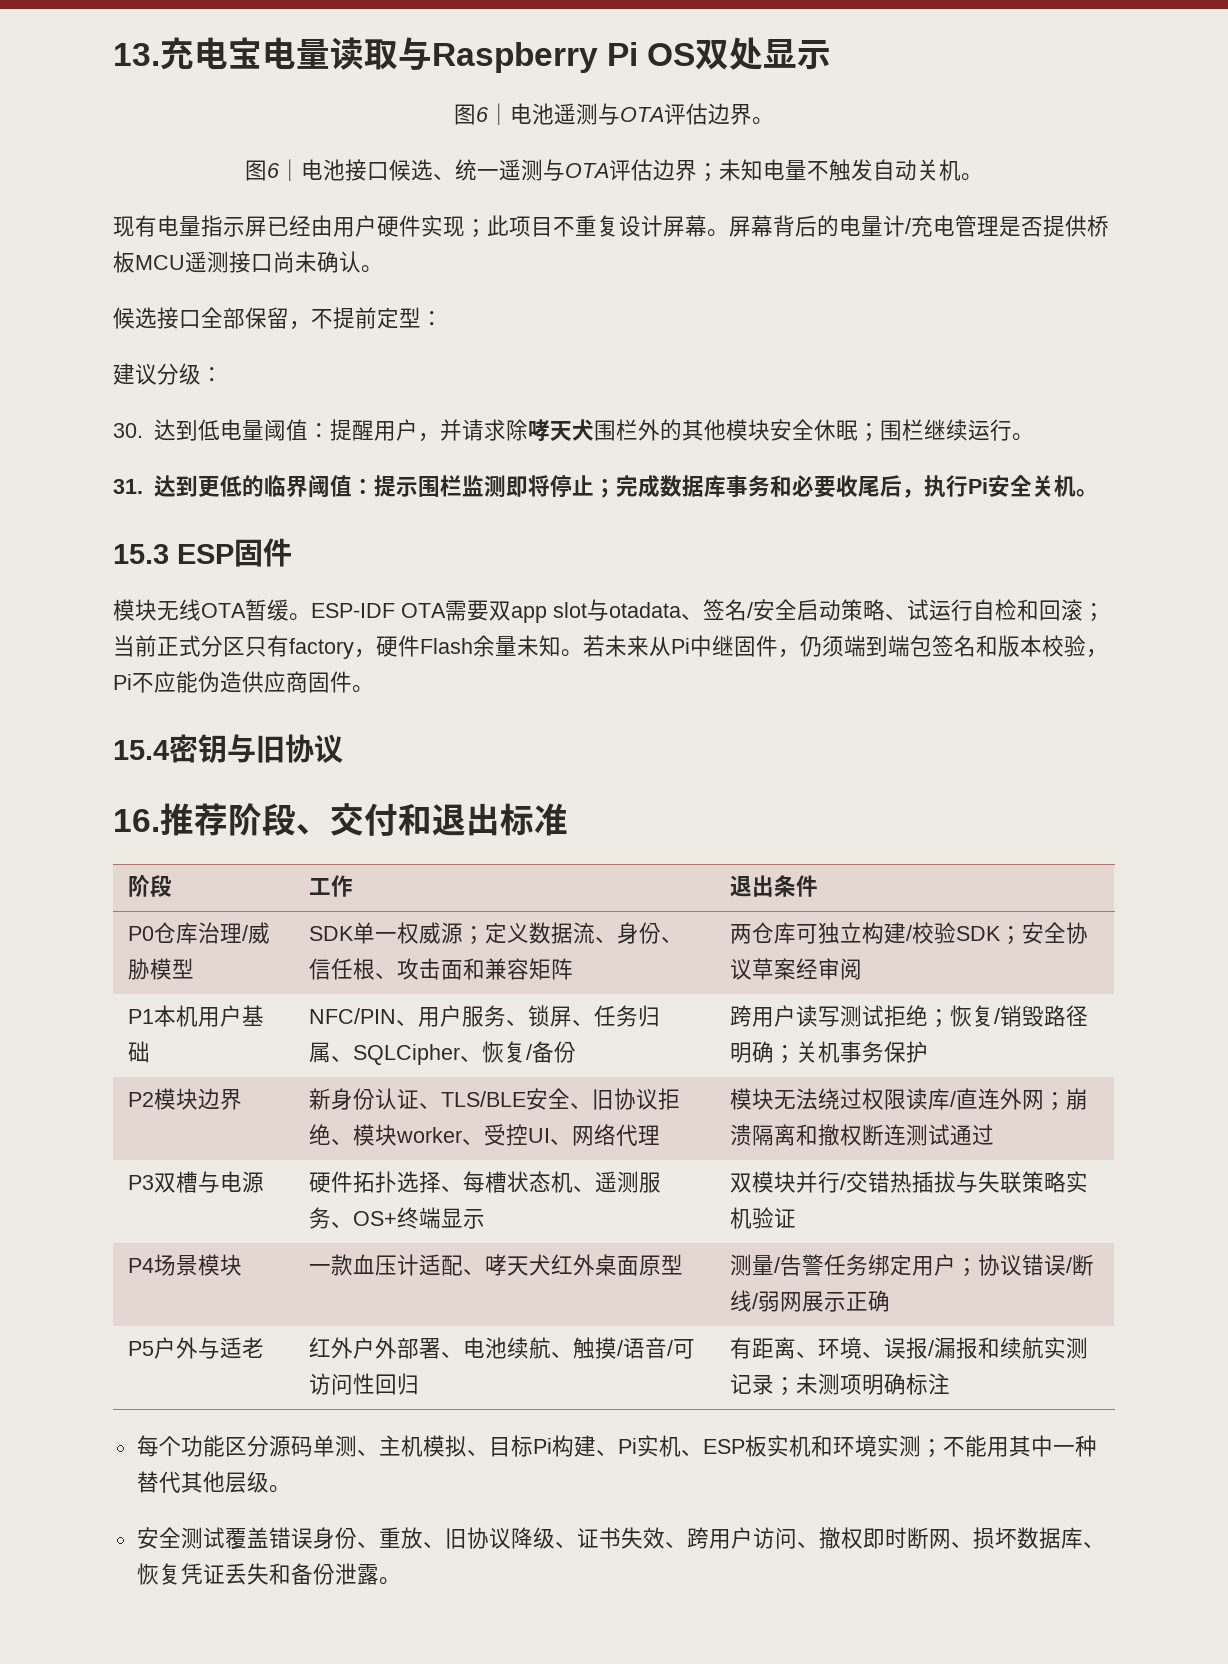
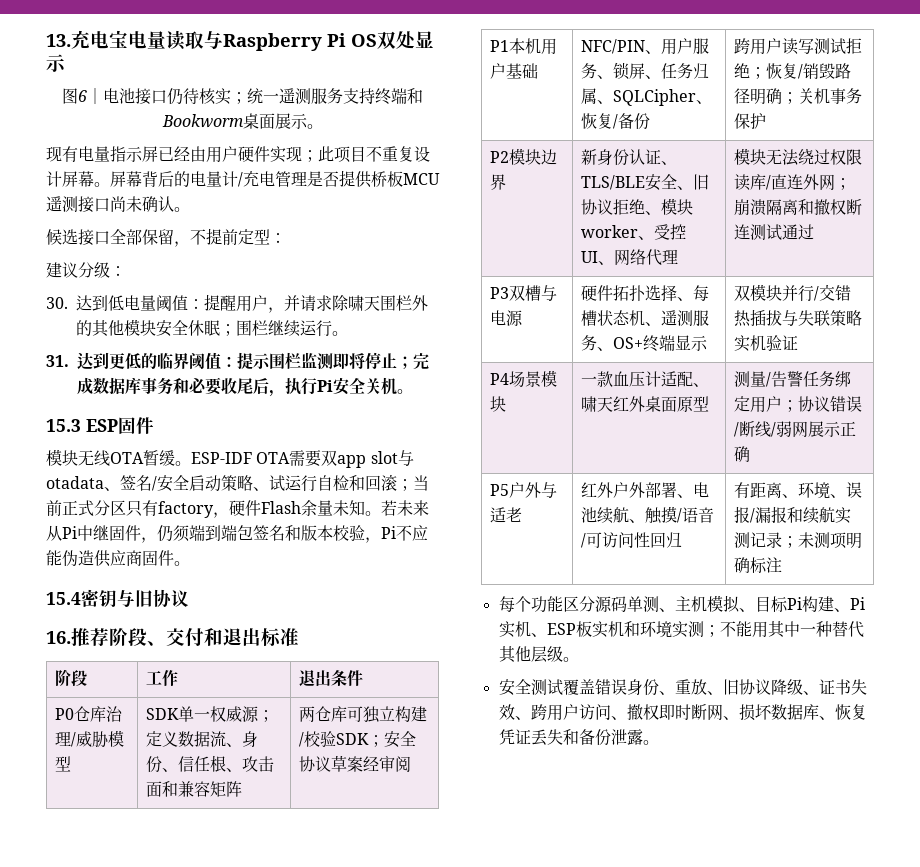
- 图6｜电池遥测与OTA评估边界。
- 图6｜电池接口候选、统一遥测与OTA评估边界；未知电量不触发自动关机。
+ 图6｜电池接口仍待核实；统一遥测服务支持终端和Bookworm桌面展示。
- 30.达到低电量阈值：提醒用户，并请求除哮天犬围栏外的其他模块安全休眠；围栏继续运行。
+ 30.达到低电量阈值：提醒用户，并请求除啸天围栏外的其他模块安全休眠；围栏继续运行。
- P4场景模块 | 一款血压计适配、哮天犬红外桌面原型 | 测量/告警任务绑定用户；协议错误/断线/弱网展示正确
+ P4场景模块 | 一款血压计适配、啸天红外桌面原型 | 测量/告警任务绑定用户；协议错误/断线/弱网展示正确

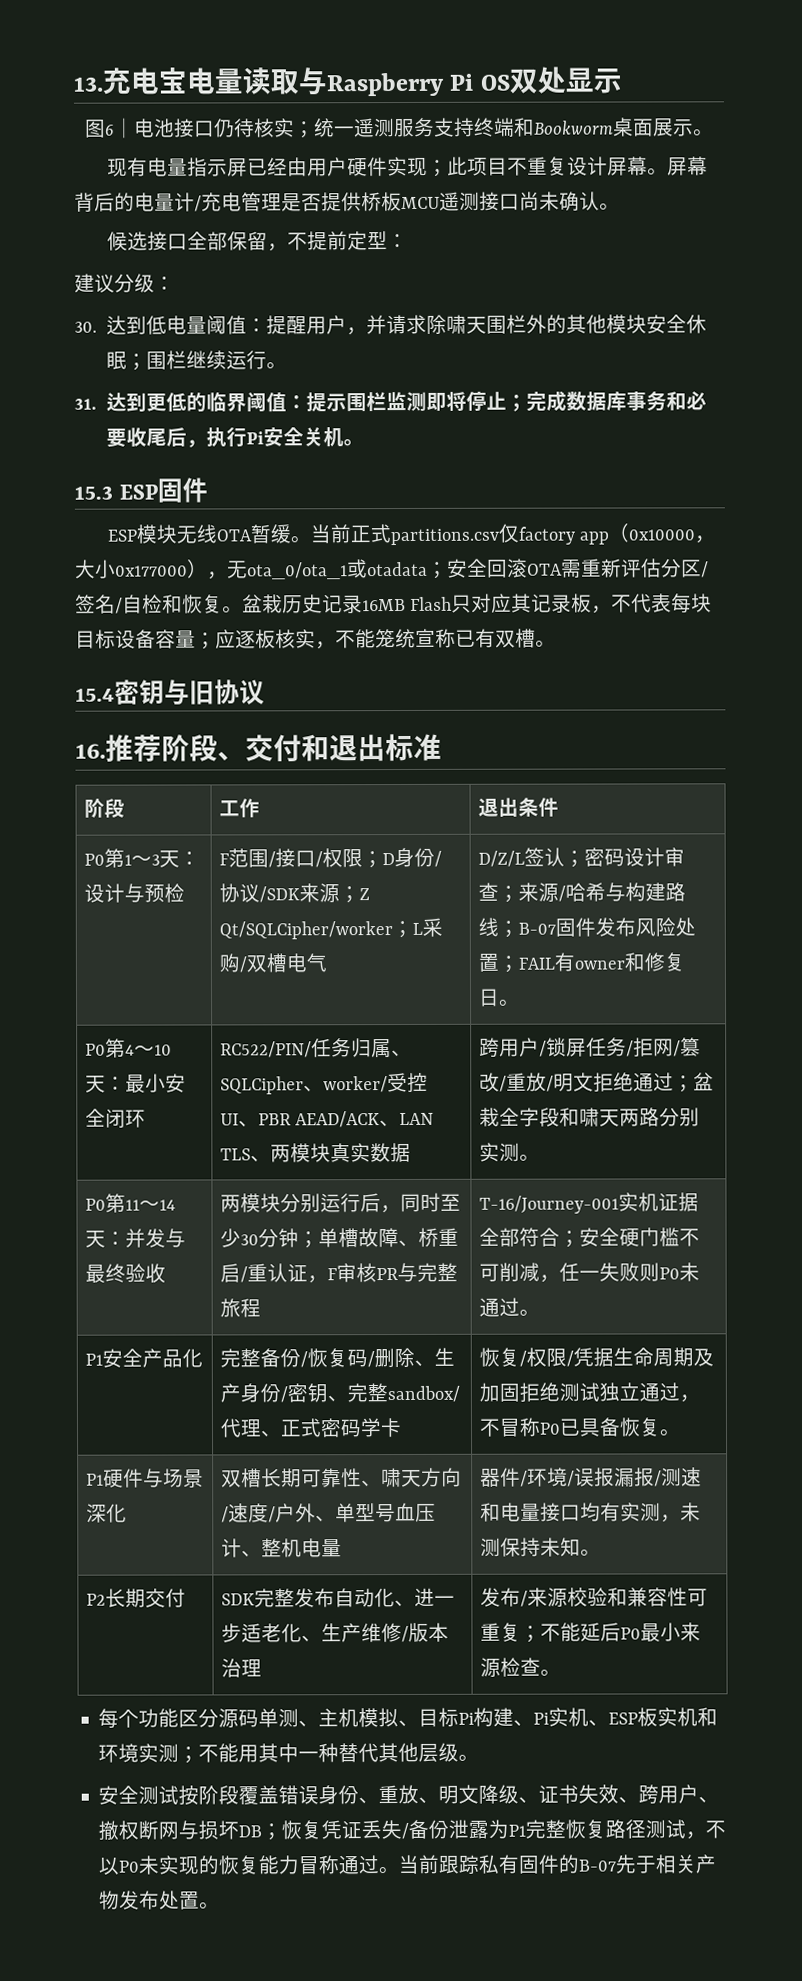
- 模块无线OTA暂缓。
+ ESP模块无线OTA暂缓。
- ESP-IDF OTA需要双app slot与otadata、签名/安全启动策略、试运行自检和回滚；当前正式分区只有factory，硬件Flash余量未知。若未来从Pi中继固件，仍须端到端包签名和版本校验，Pi不应能伪造供应商固件。
+ 当前正式partitions.csv仅factory app（0x10000，大小0x177000），无ota_0/ota_1或otadata；安全回滚OTA需重新评估分区/签名/自检和恢复。盆栽历史记录16MB Flash只对应其记录板，不代表每块目标设备容量；应逐板核实，不能笼统宣称已有双槽。
- P0仓库治理/威胁模型 | SDK单一权威源；定义数据流、身份、信任根、攻击面和兼容矩阵 | 两仓库可独立构建/校验SDK；安全协议草案经审阅
- P1本机用户基础 | NFC/PIN、用户服务、锁屏、任务归属、SQLCipher、恢复/备份 | 跨用户读写测试拒绝；恢复/销毁路径明确；关机事务保护
- P2模块边界 | 新身份认证、TLS/BLE安全、旧协议拒绝、模块worker、受控UI、网络代理 | 模块无法绕过权限读库/直连外网；崩溃隔离和撤权断连测试通过
- P3双槽与电源 | 硬件拓扑选择、每槽状态机、遥测服务、OS+终端显示 | 双模块并行/交错热插拔与失联策略实机验证
- P4场景模块 | 一款血压计适配、啸天红外桌面原型 | 测量/告警任务绑定用户；协议错误/断线/弱网展示正确
- P5户外与适老 | 红外户外部署、电池续航、触摸/语音/可访问性回归 | 有距离、环境、误报/漏报和续航实测记录；未测项明确标注
+ P0第1～3天：设计与预检 | F范围/接口/权限；D身份/协议/SDK来源；Z Qt/SQLCipher/worker；L采购/双槽电气 | D/Z/L签认；密码设计审查；来源/哈希与构建路线；B-07固件发布风险处置；FAIL有owner和修复日。
+ P0第4～10天：最小安全闭环 | RC522/PIN/任务归属、SQLCipher、worker/受控UI、PBR AEAD/ACK、LAN TLS、两模块真实数据 | 跨用户/锁屏任务/拒网/篡改/重放/明文拒绝通过；盆栽全字段和啸天两路分别实测。
+ P0第11～14天：并发与最终验收 | 两模块分别运行后，同时至少30分钟；单槽故障、桥重启/重认证，F审核PR与完整旅程 | T-16/Journey-001实机证据全部符合；安全硬门槛不可削减，任一失败则P0未通过。
+ P1安全产品化 | 完整备份/恢复码/删除、生产身份/密钥、完整sandbox/代理、正式密码学卡 | 恢复/权限/凭据生命周期及加固拒绝测试独立通过，不冒称P0已具备恢复。
+ P1硬件与场景深化 | 双槽长期可靠性、啸天方向/速度/户外、单型号血压计、整机电量 | 器件/环境/误报漏报/测速和电量接口均有实测，未测保持未知。
+ P2长期交付 | SDK完整发布自动化、进一步适老化、生产维修/版本治理 | 发布/来源校验和兼容性可重复；不能延后P0最小来源检查。
- 安全测试覆盖错误身份、重放、旧协议降级、证书失效、跨用户访问、撤权即时断网、损坏数据库、恢复凭证丢失和备份泄露。
+ 安全测试按阶段覆盖错误身份、重放、明文降级、证书失效、跨用户、撤权断网与损坏DB；恢复凭证丢失/备份泄露为P1完整恢复路径测试，不以P0未实现的恢复能力冒称通过。当前跟踪私有固件的B-07先于相关产物发布处置。

